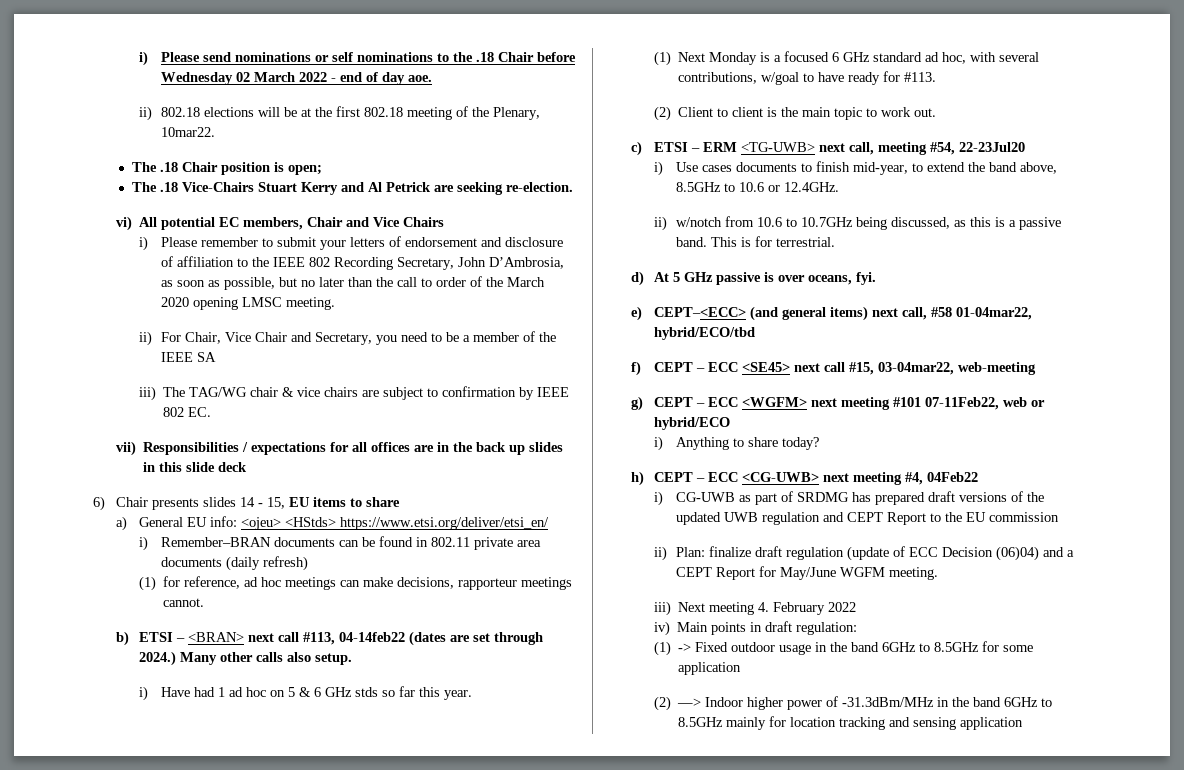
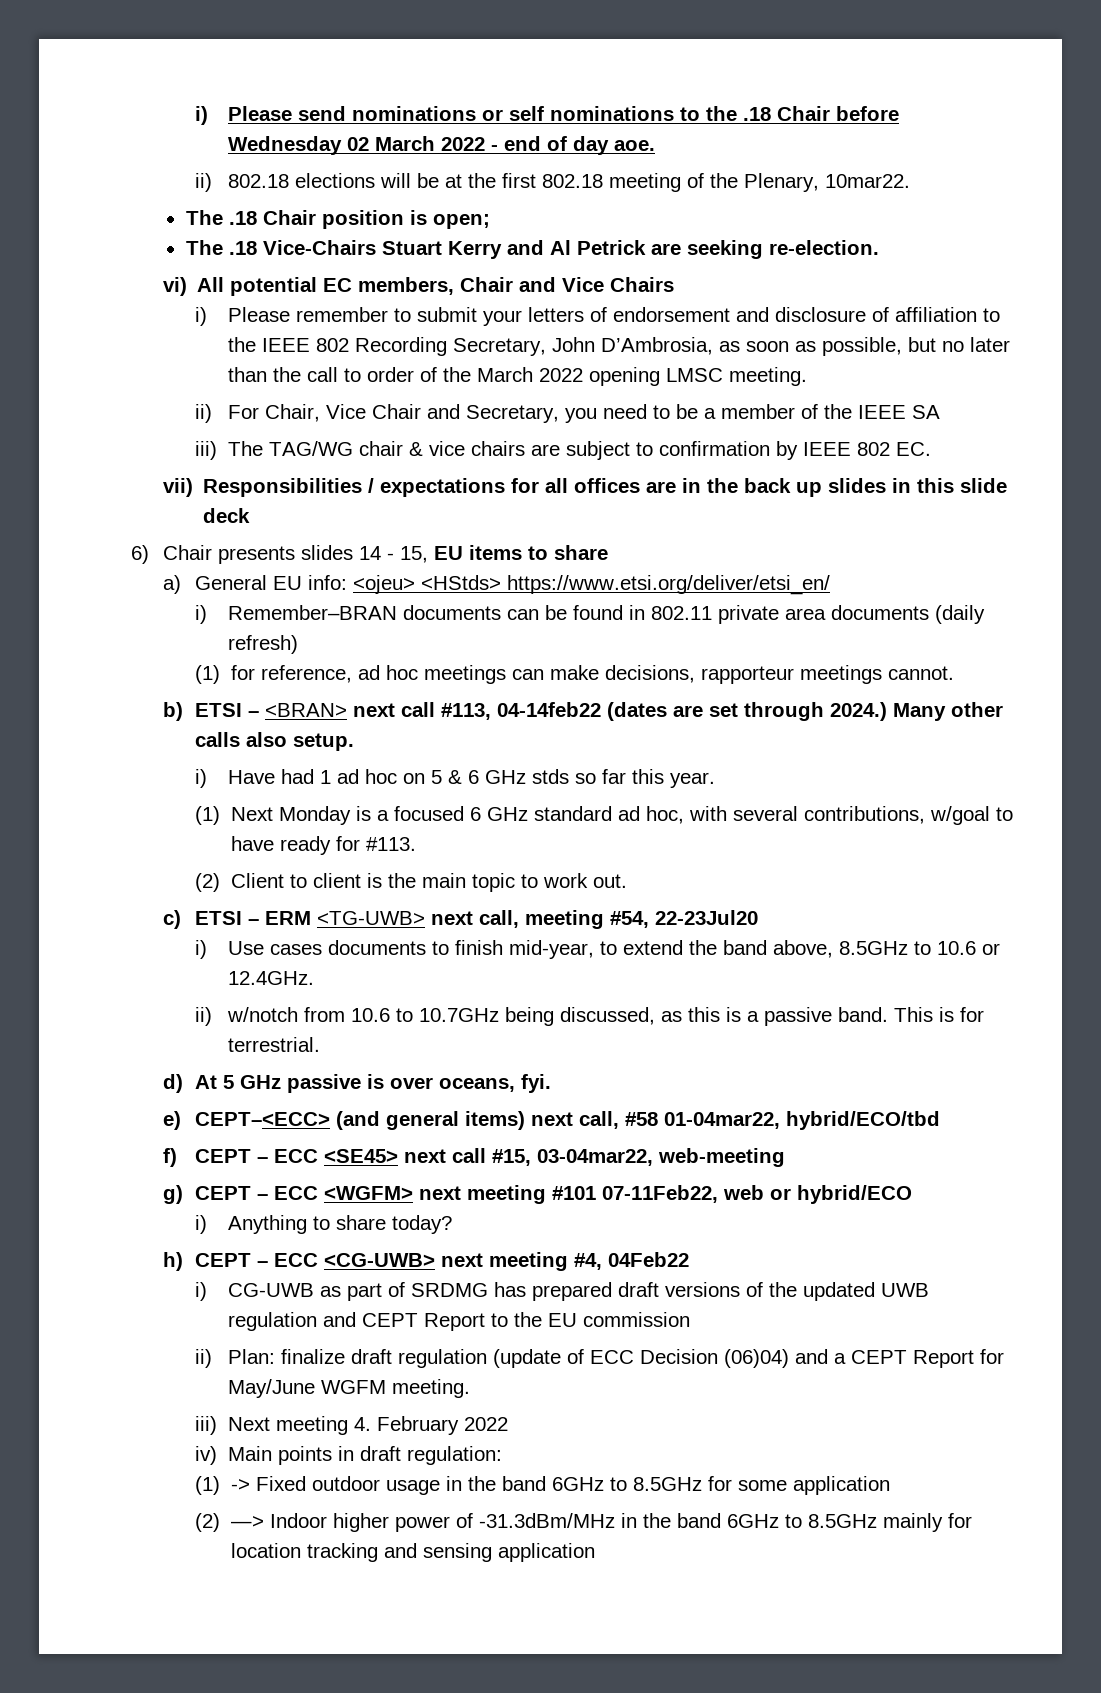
- i) Please remember to submit your letters of endorsement and disclosure of affiliation to the IEEE 802 Recording Secretary, John D’Ambrosia, as soon as possible, but no later than the call to order of the March 2020 opening LMSC meeting.
+ i) Please remember to submit your letters of endorsement and disclosure of affiliation to the IEEE 802 Recording Secretary, John D’Ambrosia, as soon as possible, but no later than the call to order of the March 2022 opening LMSC meeting.

